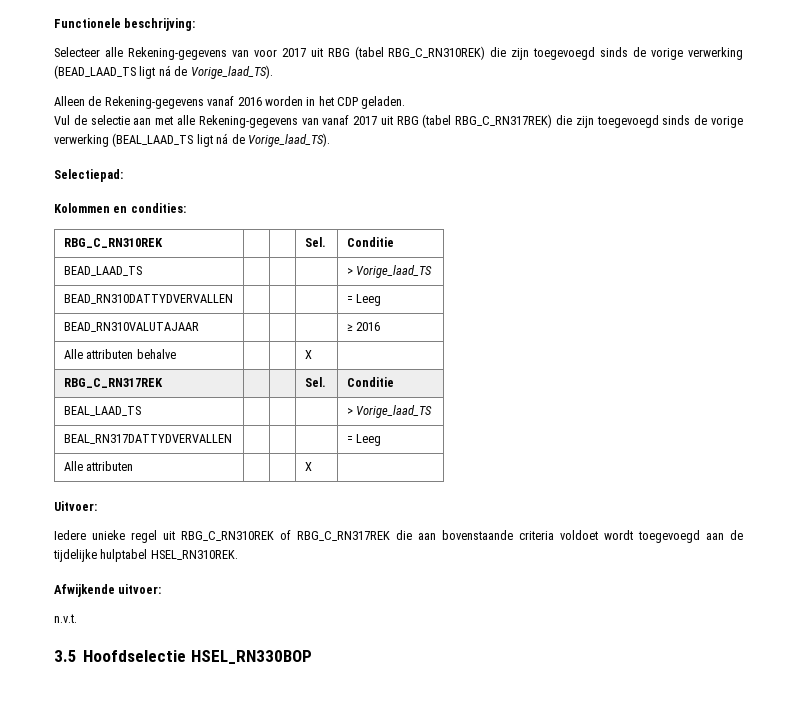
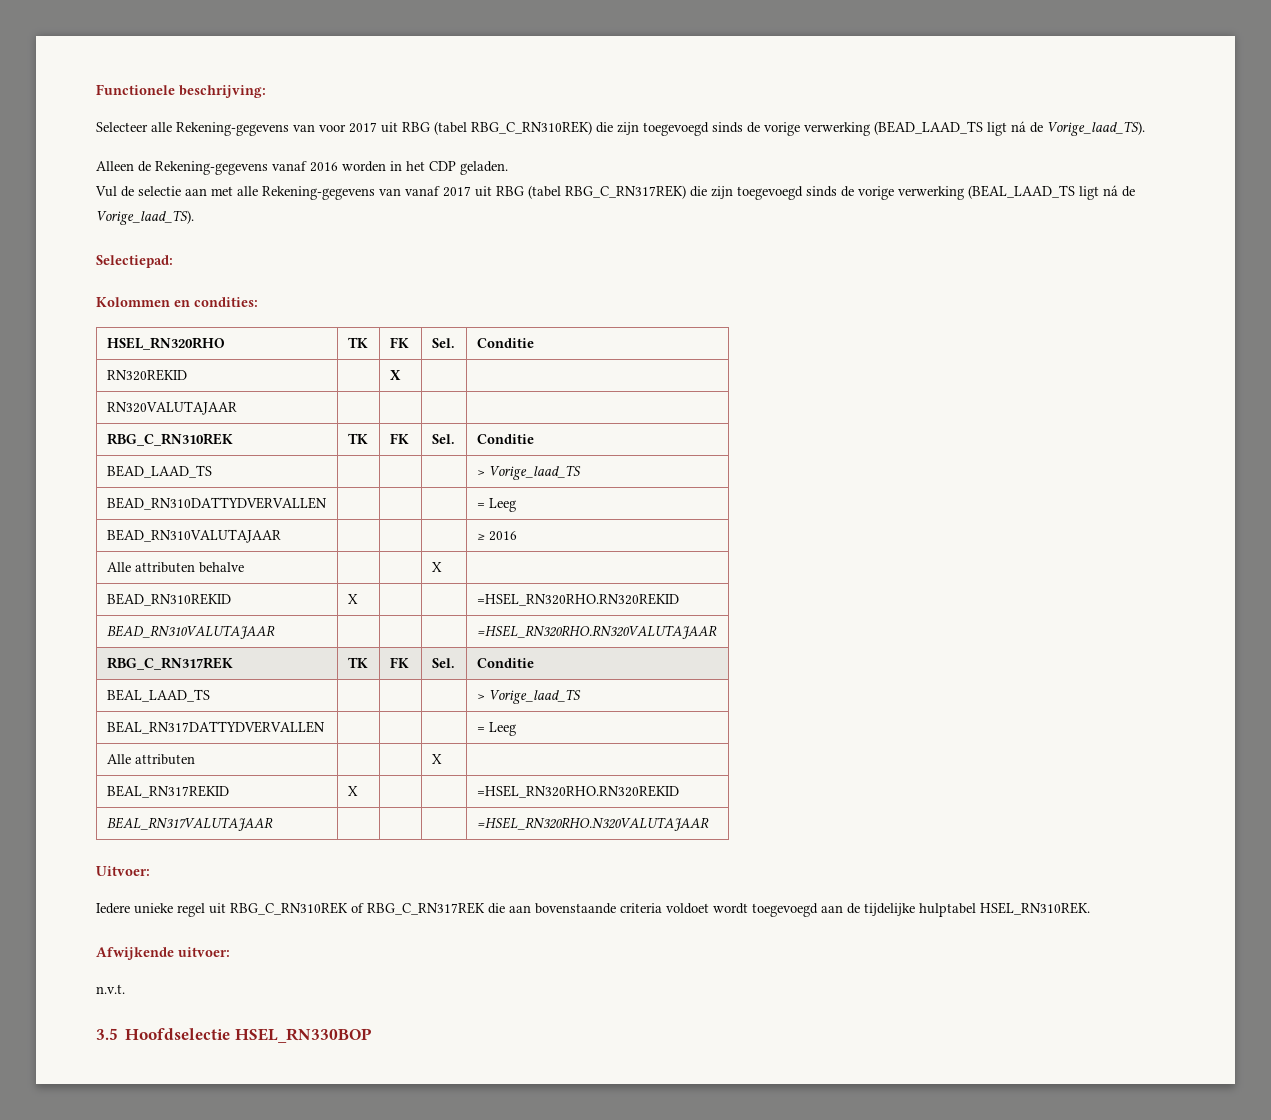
+ HSEL_RN320RHO | TK | FK | Sel. | Conditie
+ RN320REKID | | X | |
+ RN320VALUTAJAAR | | | |
- RBG_C_RN310REK | | | Sel. | Conditie
+ RBG_C_RN310REK | TK | FK | Sel. | Conditie
+ BEAD_RN310REKID | X | | | =HSEL_RN320RHO.RN320REKID
+ BEAD_RN310VALUTAJAAR | | | | =HSEL_RN320RHO.RN320VALUTAJAAR
- RBG_C_RN317REK | | | Sel. | Conditie
+ RBG_C_RN317REK | TK | FK | Sel. | Conditie
+ BEAL_RN317REKID | X | | | =HSEL_RN320RHO.RN320REKID
+ BEAL_RN317VALUTAJAAR | | | | =HSEL_RN320RHO.N320VALUTAJAAR

